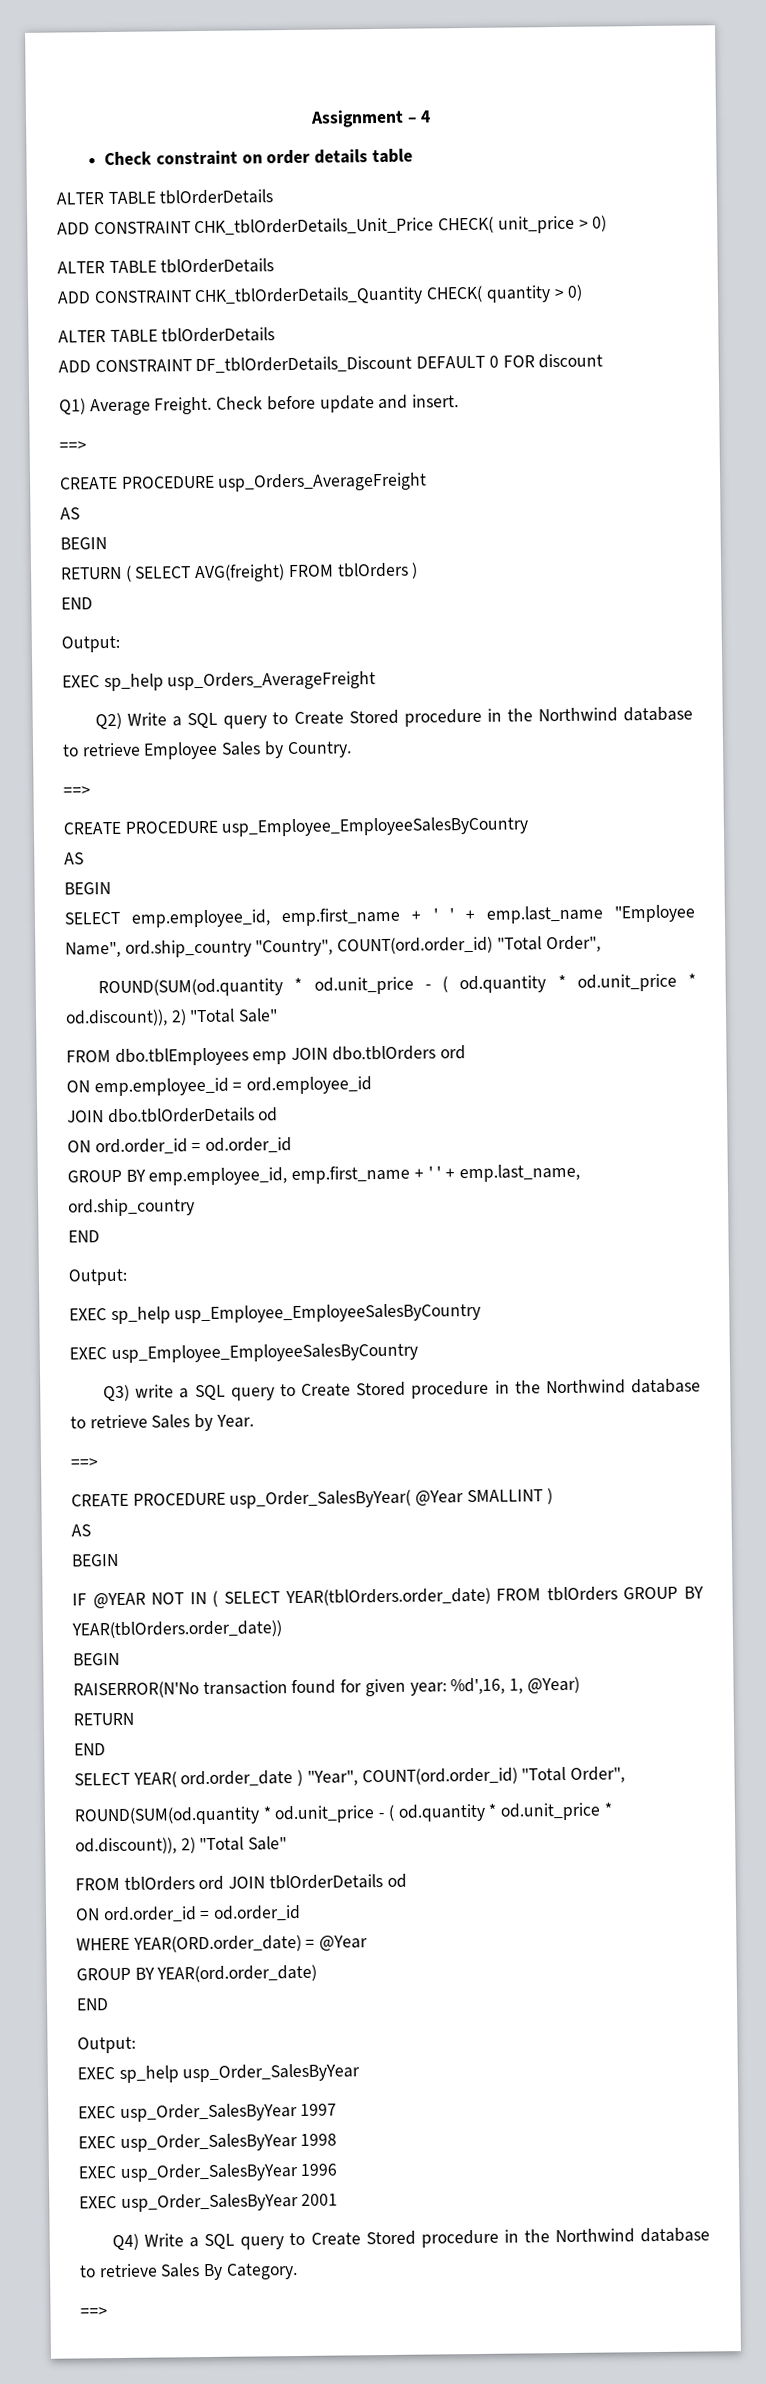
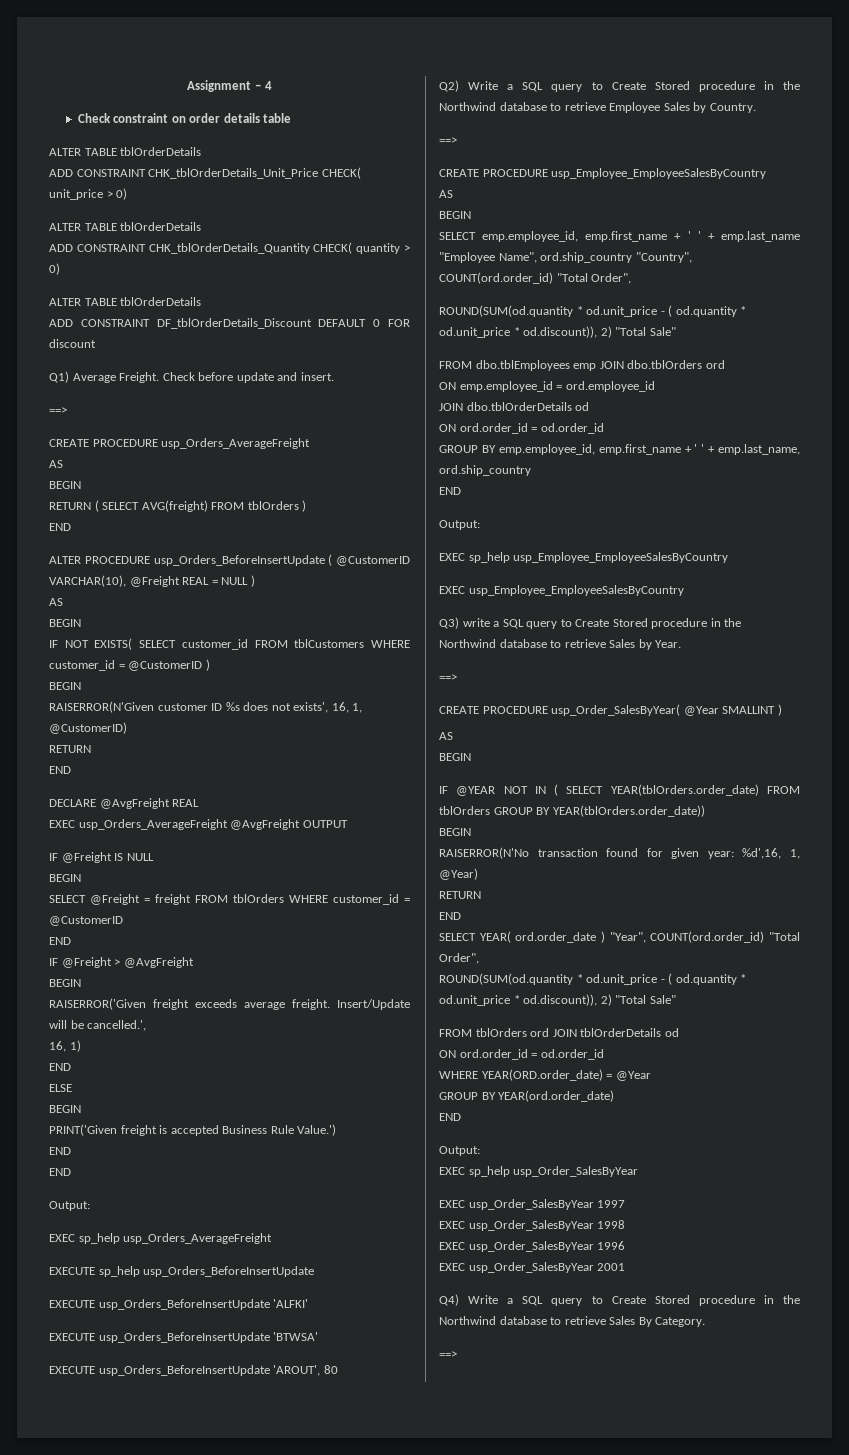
  RETURN ( SELECT AVG(freight) FROM tblOrders )
+ END
+ ALTER PROCEDURE usp_Orders_BeforeInsertUpdate ( @CustomerID VARCHAR(10), @Freight REAL = NULL )
+ AS
+ BEGIN
+ IF NOT EXISTS( SELECT customer_id FROM tblCustomers WHERE customer_id = @CustomerID )
+ BEGIN
+ RAISERROR(N'Given customer ID %s does not exists', 16, 1, @CustomerID)
+ RETURN
+ END
+ DECLARE @AvgFreight REAL
+ EXEC usp_Orders_AverageFreight @AvgFreight OUTPUT
+ IF @Freight IS NULL
+ BEGIN
+ SELECT @Freight = freight FROM tblOrders WHERE customer_id = @CustomerID
+ END
+ IF @Freight > @AvgFreight
+ BEGIN
+ RAISERROR('Given freight exceeds average freight. Insert/Update will be cancelled.',
+ 16, 1)
+ END
+ ELSE
+ BEGIN
+ PRINT('Given freight is accepted Business Rule Value.')
+ END
  END
  Output:
  EXEC sp_help usp_Orders_AverageFreight
+ EXECUTE sp_help usp_Orders_BeforeInsertUpdate
+ EXECUTE usp_Orders_BeforeInsertUpdate 'ALFKI'
+ EXECUTE usp_Orders_BeforeInsertUpdate 'BTWSA'
+ EXECUTE usp_Orders_BeforeInsertUpdate 'AROUT', 80

